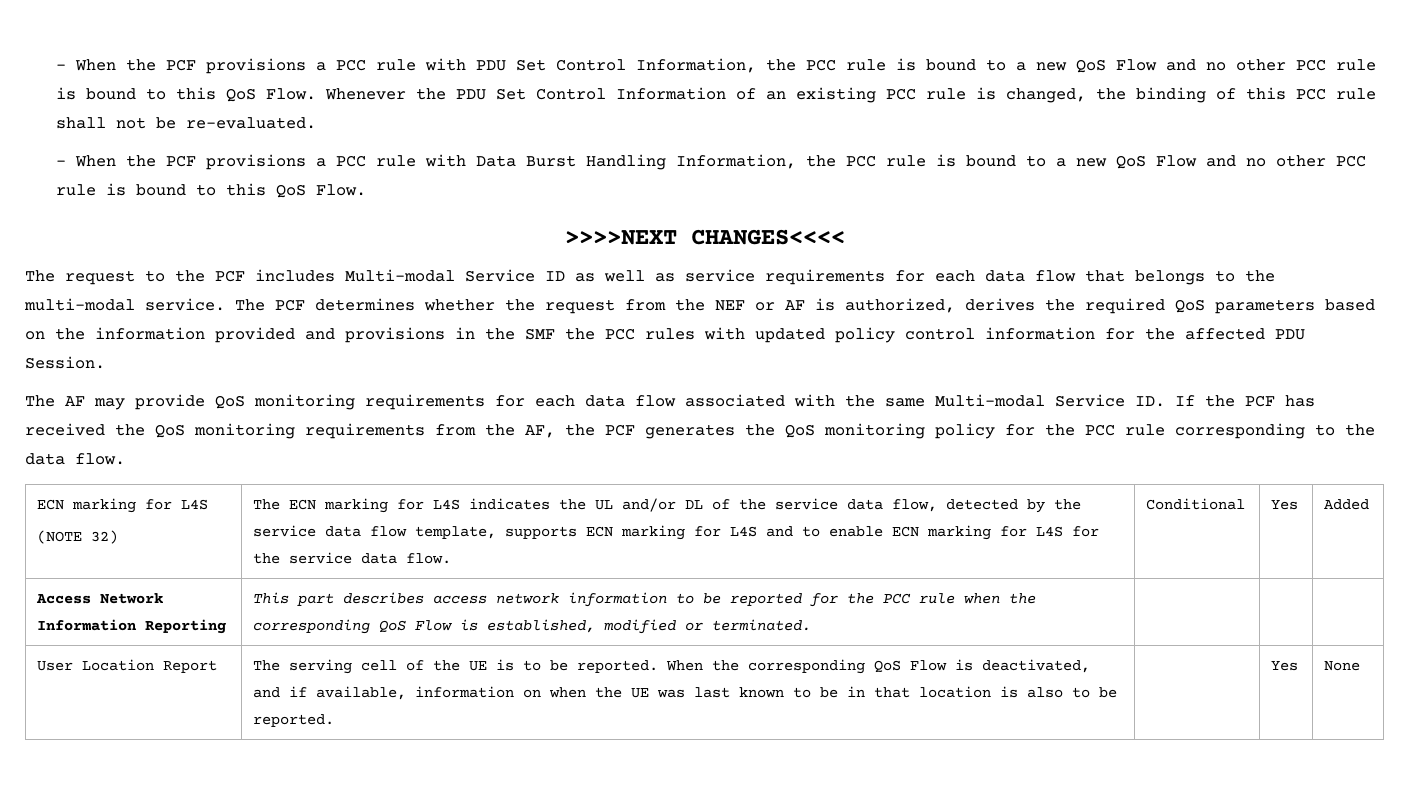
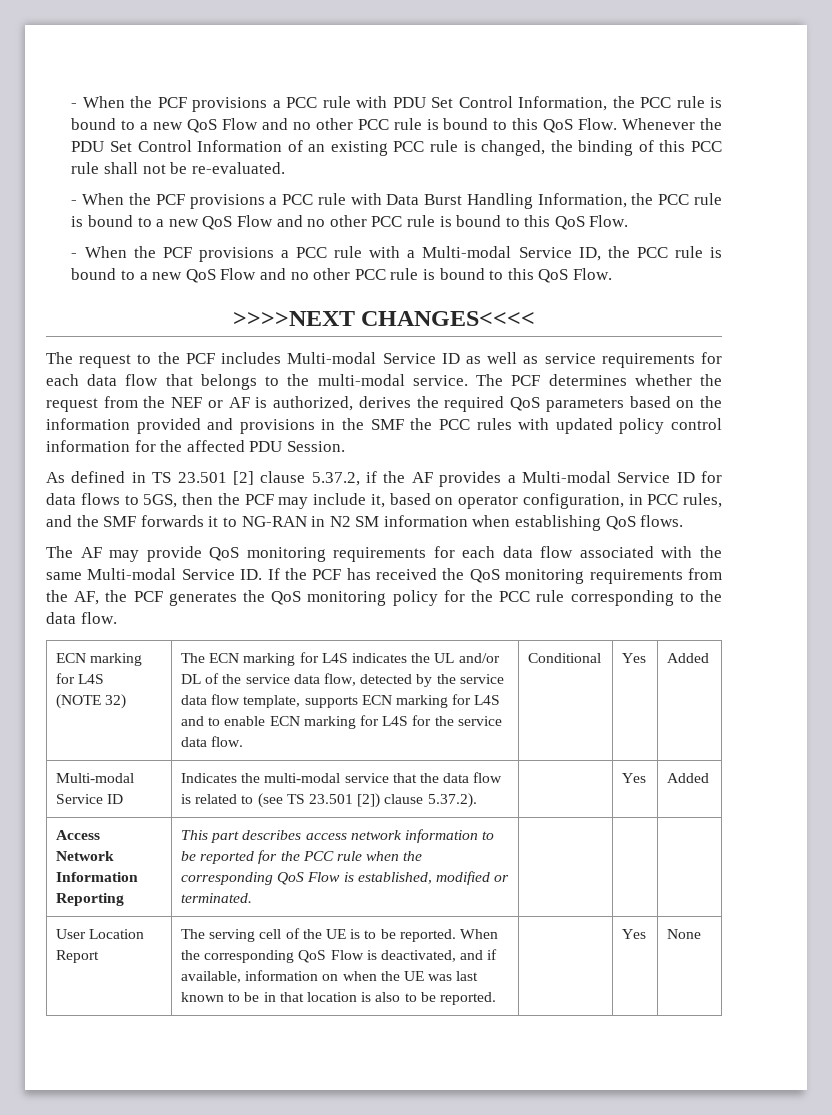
+ - When the PCF provisions a PCC rule with a Multi-modal Service ID, the PCC rule is bound to a new QoS Flow and no other PCC rule is bound to this QoS Flow.
+ As defined in TS 23.501 [2] clause 5.37.2, if the AF provides a Multi-modal Service ID for data flows to 5GS, then the PCF may include it, based on operator configuration, in PCC rules, and the SMF forwards it to NG-RAN in N2 SM information when establishing QoS flows.
+ Multi-modal Service ID | Indicates the multi-modal service that the data flow is related to (see TS 23.501 [2]) clause 5.37.2). | | Yes | Added

